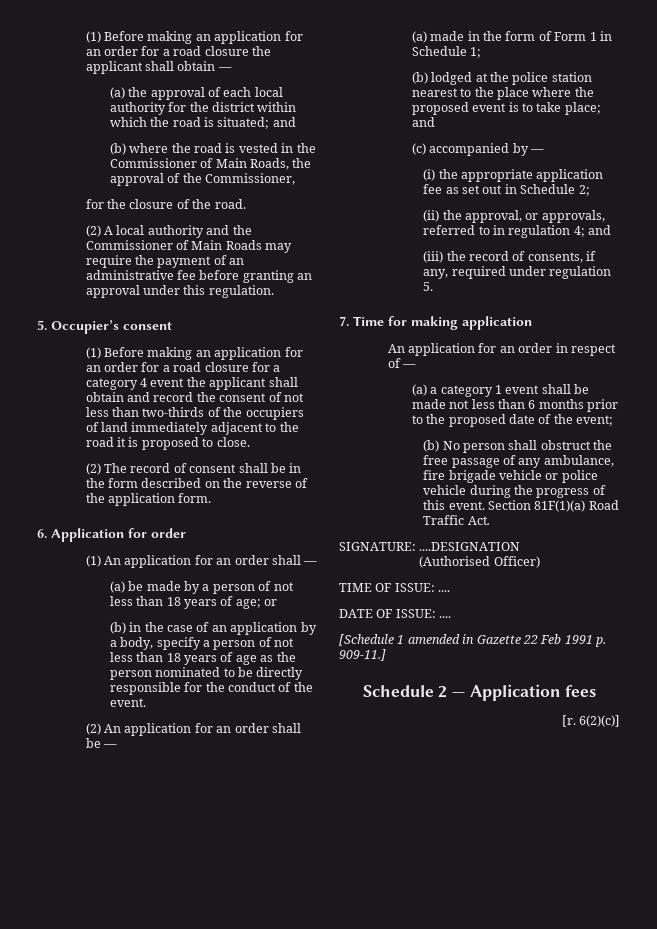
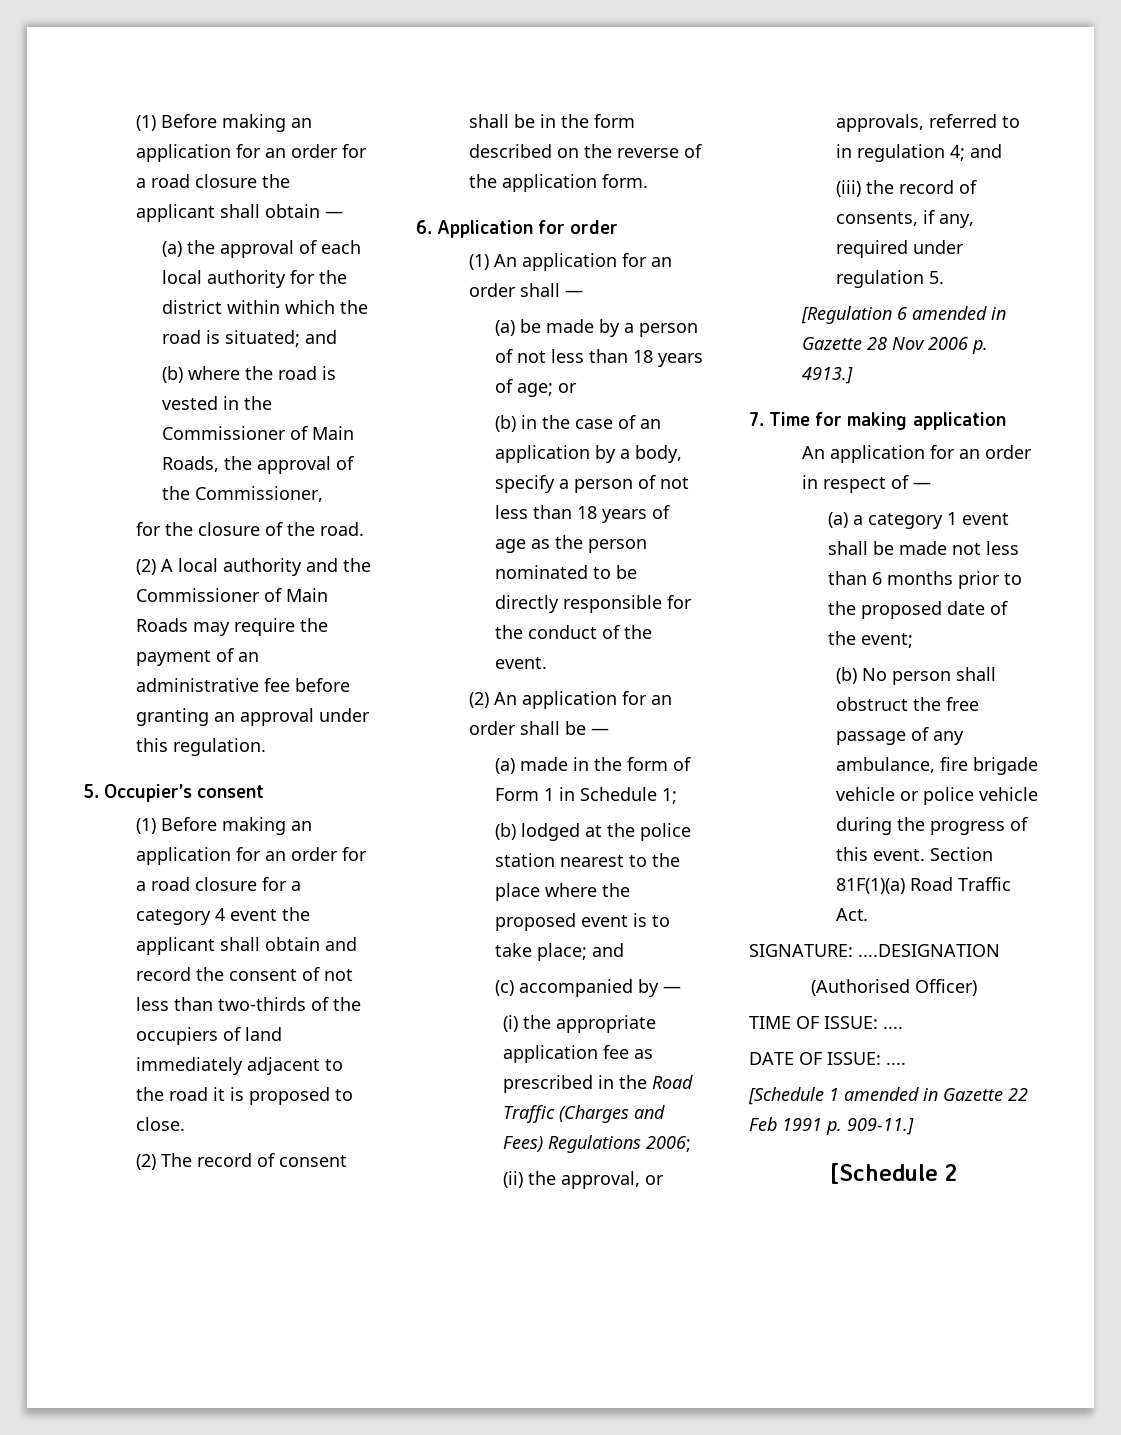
- (i) the appropriate application fee as set out in Schedule 2;
+ (i) the appropriate application fee as prescribed in the Road Traffic (Charges and Fees) Regulations 2006;
+ [Regulation 6 amended in Gazette 28 Nov 2006 p. 4913.]
- Schedule 2 — Application fees
- [r. 6(2)(c)]
+ [Schedule 2

